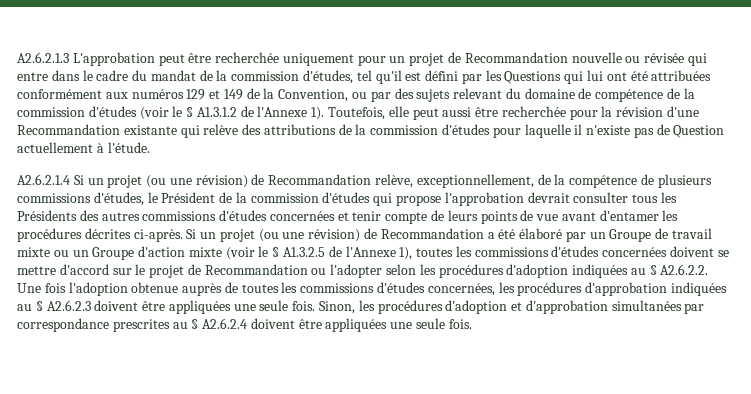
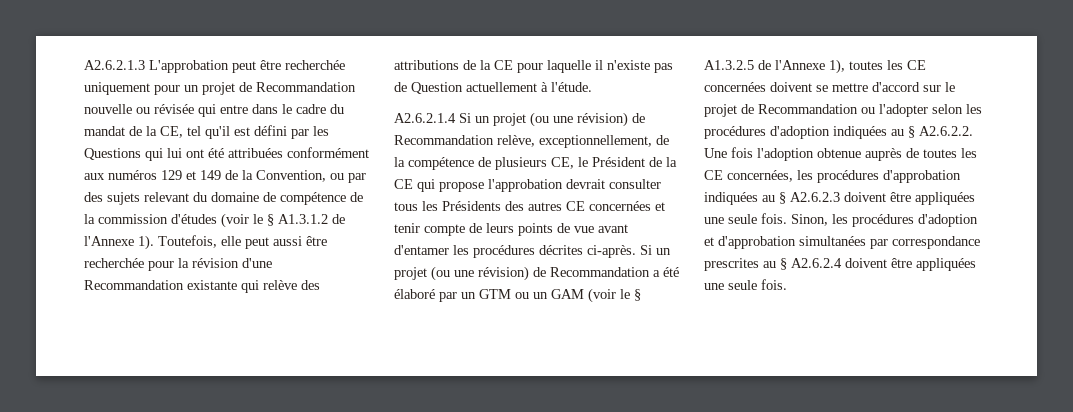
- A2.6.2.1.3 L'approbation peut être recherchée uniquement pour un projet de Recommandation nouvelle ou révisée qui entre dans le cadre du mandat de la commission d'études, tel qu'il est défini par les Questions qui lui ont été attribuées conformément aux numéros 129 et 149 de la Convention, ou par des sujets relevant du domaine de compétence de la commission d'études (voir le § A1.3.1.2 de l'Annexe 1).
+ A2.6.2.1.3 L'approbation peut être recherchée uniquement pour un projet de Recommandation nouvelle ou révisée qui entre dans le cadre du mandat de la CE, tel qu'il est défini par les Questions qui lui ont été attribuées conformément aux numéros 129 et 149 de la Convention, ou par des sujets relevant du domaine de compétence de la commission d'études (voir le § A1.3.1.2 de l'Annexe 1).
- Toutefois, elle peut aussi être recherchée pour la révision d'une Recommandation existante qui relève des attributions de la commission d'études pour laquelle il n'existe pas de Question actuellement à l'étude.
+ Toutefois, elle peut aussi être recherchée pour la révision d'une Recommandation existante qui relève des attributions de la CE pour laquelle il n'existe pas de Question actuellement à l'étude.
- A2.6.2.1.4 Si un projet (ou une révision) de Recommandation relève, exceptionnellement, de la compétence de plusieurs commissions d'études, le Président de la commission d'études qui propose l'approbation devrait consulter tous les Présidents des autres commissions d'études concernées et tenir compte de leurs points de vue avant d'entamer les procédures décrites ci-après.
+ A2.6.2.1.4 Si un projet (ou une révision) de Recommandation relève, exceptionnellement, de la compétence de plusieurs CE, le Président de la CE qui propose l'approbation devrait consulter tous les Présidents des autres CE concernées et tenir compte de leurs points de vue avant d'entamer les procédures décrites ci-après.
- Si un projet (ou une révision) de Recommandation a été élaboré par un Groupe de travail mixte ou un Groupe d'action mixte (voir le § A1.3.2.5 de l'Annexe 1), toutes les commissions d'études concernées doivent se mettre d'accord sur le projet de Recommandation ou l'adopter selon les procédures d'adoption indiquées au § A2.6.2.2. Une fois l'adoption obtenue auprès de toutes les commissions d'études concernées, les procédures d'approbation indiquées au § A2.6.2.3 doivent être appliquées une seule fois.
+ Si un projet (ou une révision) de Recommandation a été élaboré par un GTM ou un GAM (voir le § A1.3.2.5 de l'Annexe 1), toutes les CE concernées doivent se mettre d'accord sur le projet de Recommandation ou l'adopter selon les procédures d'adoption indiquées au § A2.6.2.2. Une fois l'adoption obtenue auprès de toutes les CE concernées, les procédures d'approbation indiquées au § A2.6.2.3 doivent être appliquées une seule fois.

